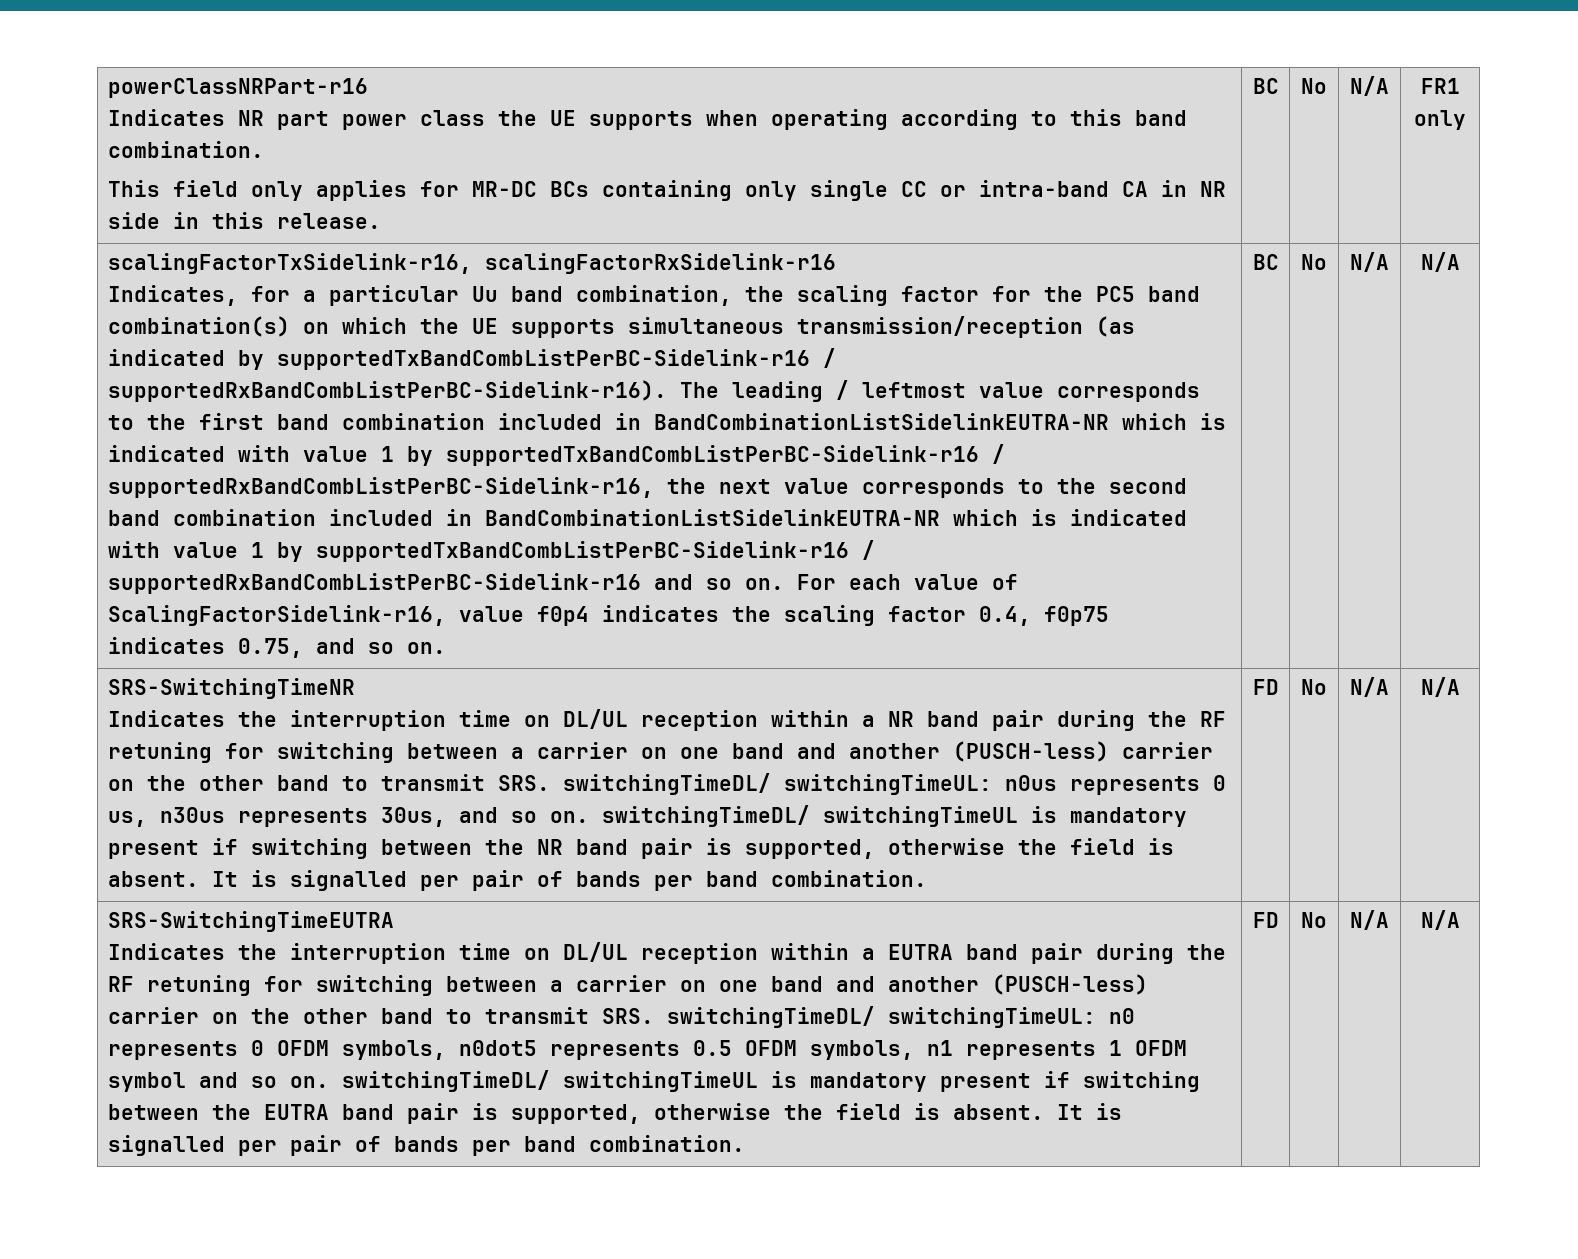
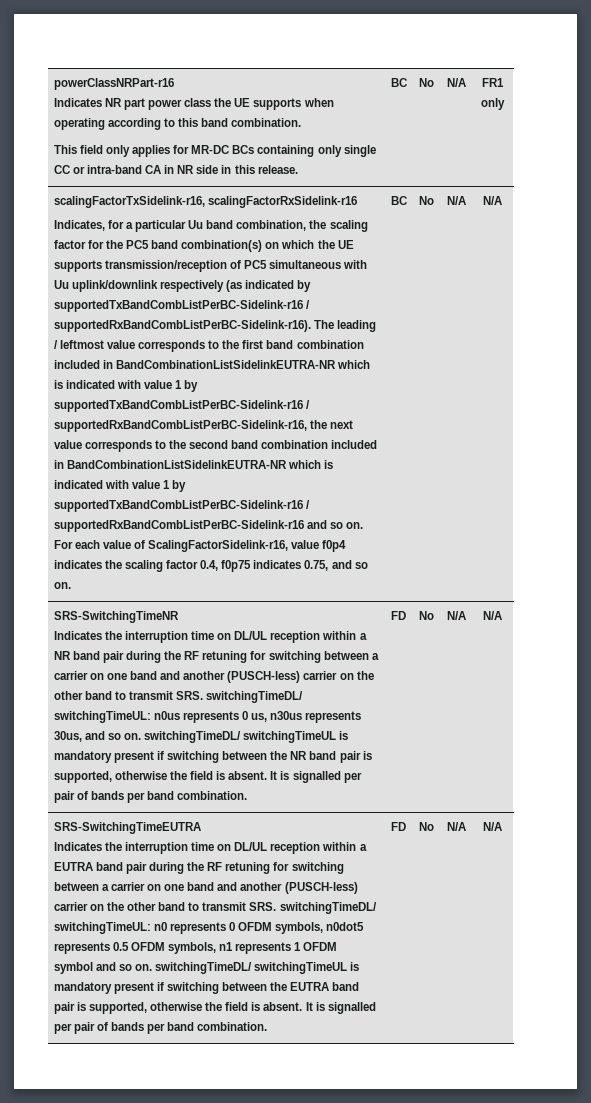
- Indicates, for a particular Uu band combination, the scaling factor for the PC5 band combination(s) on which the UE supports simultaneous transmission/reception (as indicated by supportedTxBandCombListPerBC-Sidelink-r16 / supportedRxBandCombListPerBC-Sidelink-r16).
+ Indicates, for a particular Uu band combination, the scaling factor for the PC5 band combination(s) on which the UE supports transmission/reception of PC5 simultaneous with Uu uplink/downlink respectively (as indicated by supportedTxBandCombListPerBC-Sidelink-r16 / supportedRxBandCombListPerBC-Sidelink-r16).

